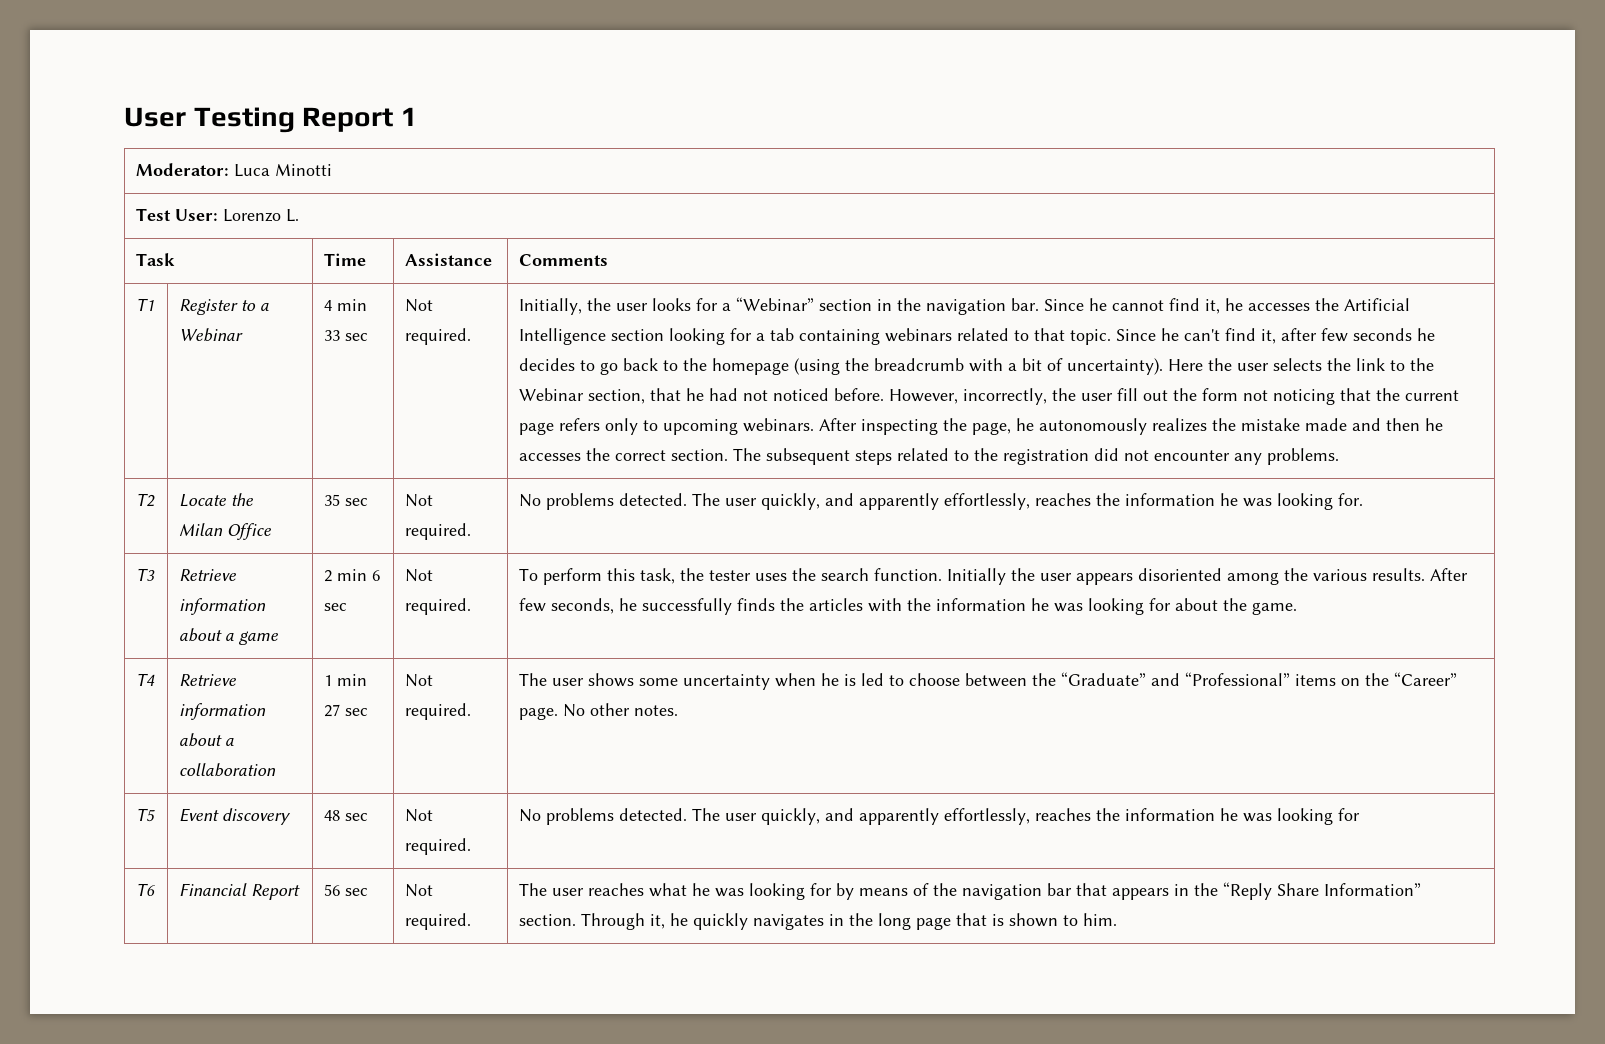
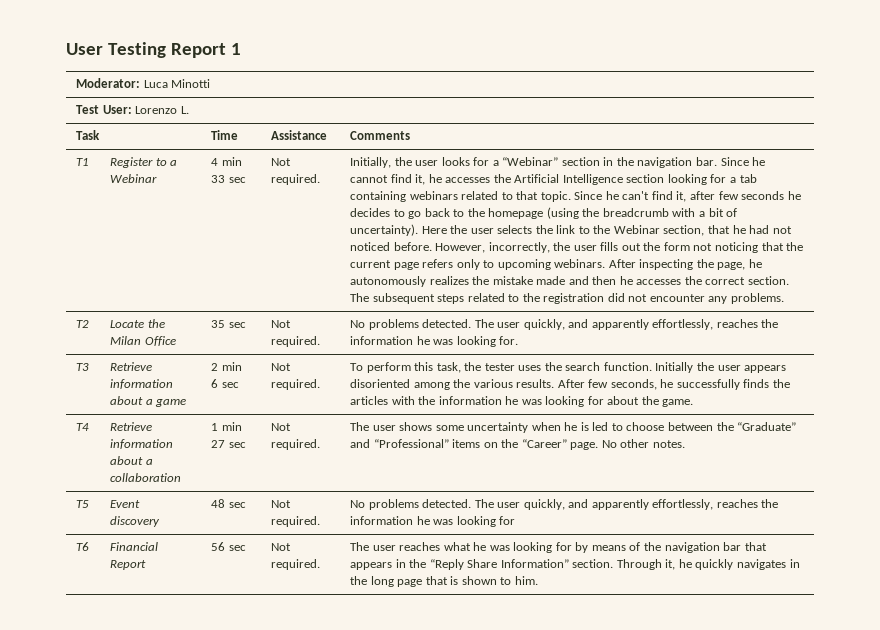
- However, incorrectly, the user fill out the form not noticing that the current page refers only to upcoming webinars.
+ However, incorrectly, the user fills out the form not noticing that the current page refers only to upcoming webinars.

